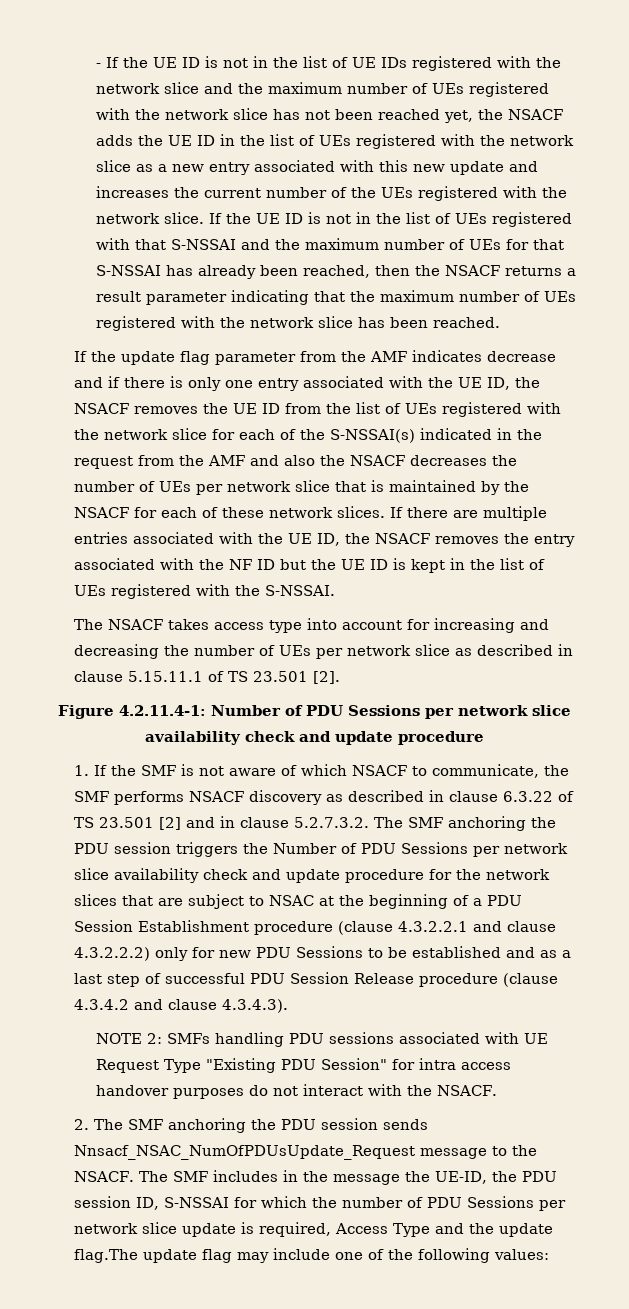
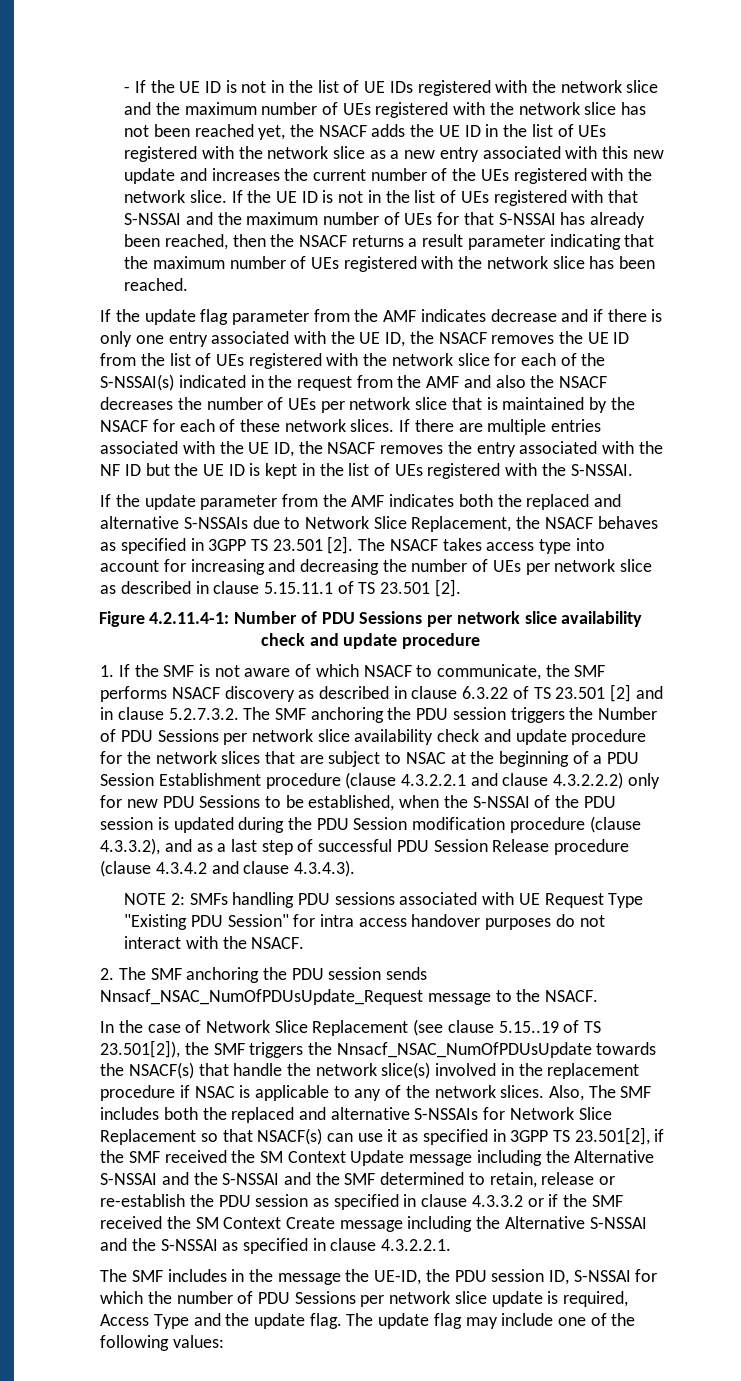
+ If the update parameter from the AMF indicates both the replaced and alternative S-NSSAIs due to Network Slice Replacement, the NSACF behaves as specified in 3GPP TS 23.501 [2].
- 1. If the SMF is not aware of which NSACF to communicate, the SMF performs NSACF discovery as described in clause 6.3.22 of TS 23.501 [2] and in clause 5.2.7.3.2. The SMF anchoring the PDU session triggers the Number of PDU Sessions per network slice availability check and update procedure for the network slices that are subject to NSAC at the beginning of a PDU Session Establishment procedure (clause 4.3.2.2.1 and clause 4.3.2.2.2) only for new PDU Sessions to be established and as a last step of successful PDU Session Release procedure (clause 4.3.4.2 and clause 4.3.4.3).
+ 1. If the SMF is not aware of which NSACF to communicate, the SMF performs NSACF discovery as described in clause 6.3.22 of TS 23.501 [2] and in clause 5.2.7.3.2. The SMF anchoring the PDU session triggers the Number of PDU Sessions per network slice availability check and update procedure for the network slices that are subject to NSAC at the beginning of a PDU Session Establishment procedure (clause 4.3.2.2.1 and clause 4.3.2.2.2) only for new PDU Sessions to be established, when the S-NSSAI of the PDU session is updated during the PDU Session modification procedure (clause 4.3.3.2), and as a last step of successful PDU Session Release procedure (clause 4.3.4.2 and clause 4.3.4.3).
- 2. The SMF anchoring the PDU session sends Nnsacf_NSAC_NumOfPDUsUpdate_Request message to the NSACF. The SMF includes in the message the UE-ID, the PDU session ID, S-NSSAI for which the number of PDU Sessions per network slice update is required, Access Type and the update flag.The update flag may include one of the following values:
+ 2. The SMF anchoring the PDU session sends Nnsacf_NSAC_NumOfPDUsUpdate_Request message to the NSACF.
+ In the case of Network Slice Replacement (see clause 5.15..19 of TS 23.501[2]), the SMF triggers the Nnsacf_NSAC_NumOfPDUsUpdate towards the NSACF(s) that handle the network slice(s) involved in the replacement procedure if NSAC is applicable to any of the network slices. Also, The SMF includes both the replaced and alternative S-NSSAIs for Network Slice Replacement so that NSACF(s) can use it as specified in 3GPP TS 23.501[2], if the SMF received the SM Context Update message including the Alternative S-NSSAI and the S-NSSAI and the SMF determined to retain, release or re-establish the PDU session as specified in clause 4.3.3.2 or if the SMF received the SM Context Create message including the Alternative S-NSSAI and the S-NSSAI as specified in clause 4.3.2.2.1.
+ The SMF includes in the message the UE-ID, the PDU session ID, S-NSSAI for which the number of PDU Sessions per network slice update is required, Access Type and the update flag. The update flag may include one of the following values:

